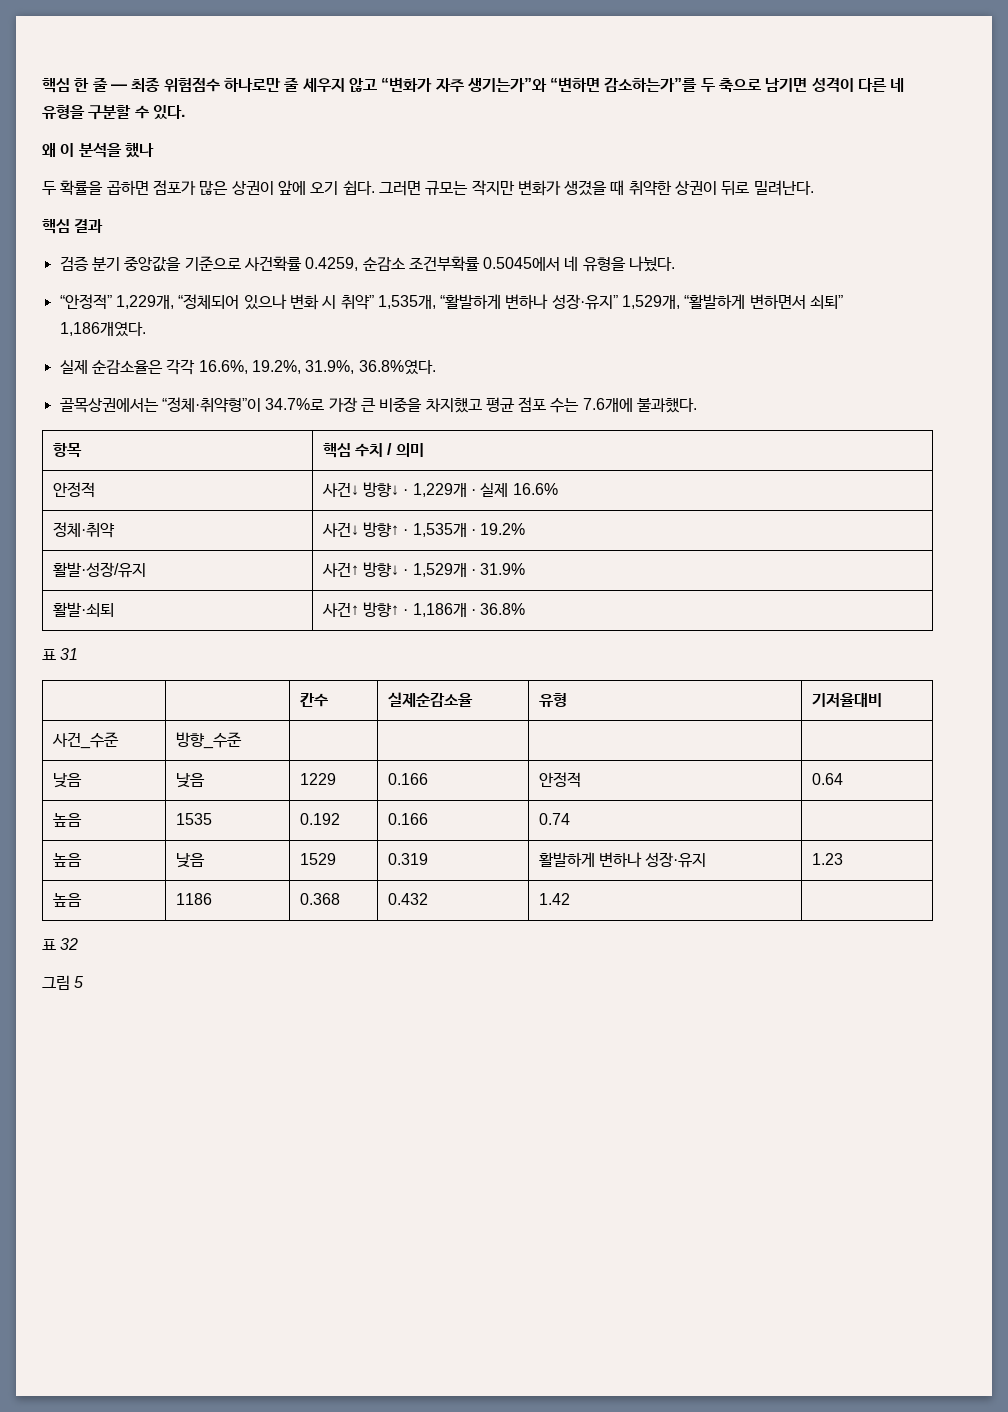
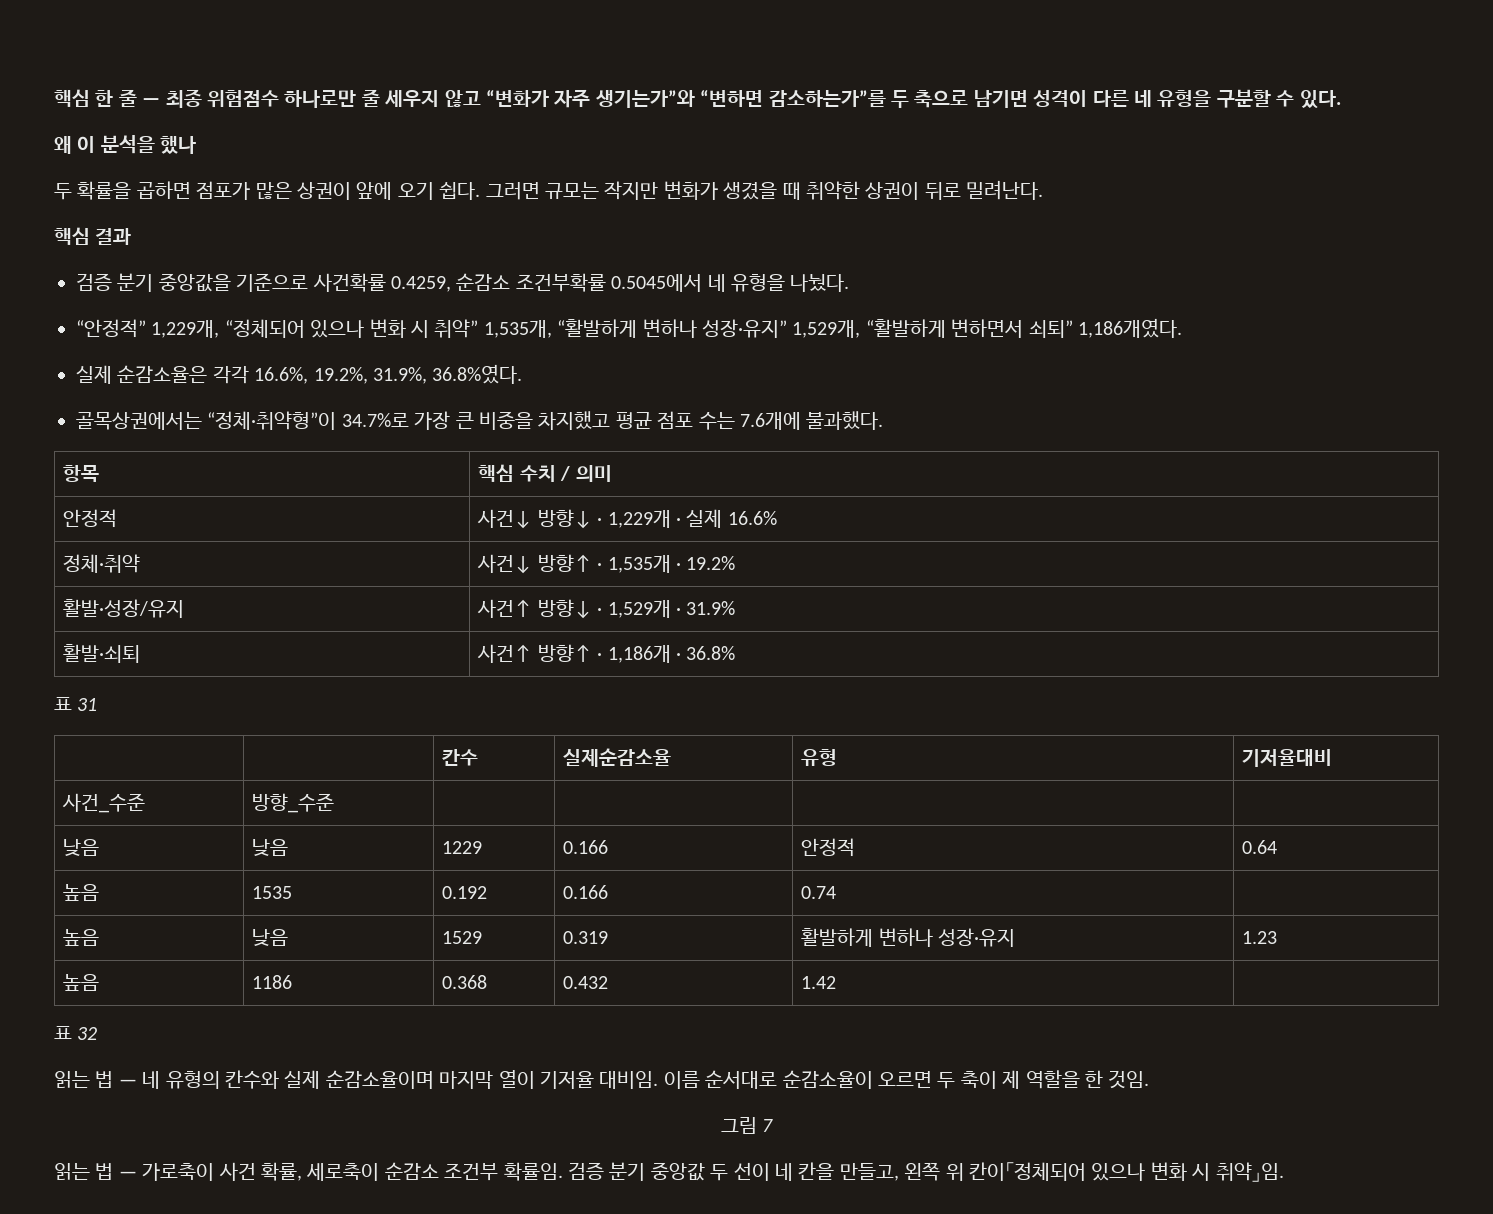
- 그림 5
+ 읽는 법 — 네 유형의 칸수와 실제 순감소율이며 마지막 열이 기저율 대비임. 이름 순서대로 순감소율이 오르면 두 축이 제 역할을 한 것임.
+ 그림 7
+ 읽는 법 — 가로축이 사건 확률, 세로축이 순감소 조건부 확률임. 검증 분기 중앙값 두 선이 네 칸을 만들고, 왼쪽 위 칸이「정체되어 있으나 변화 시 취약」임.

